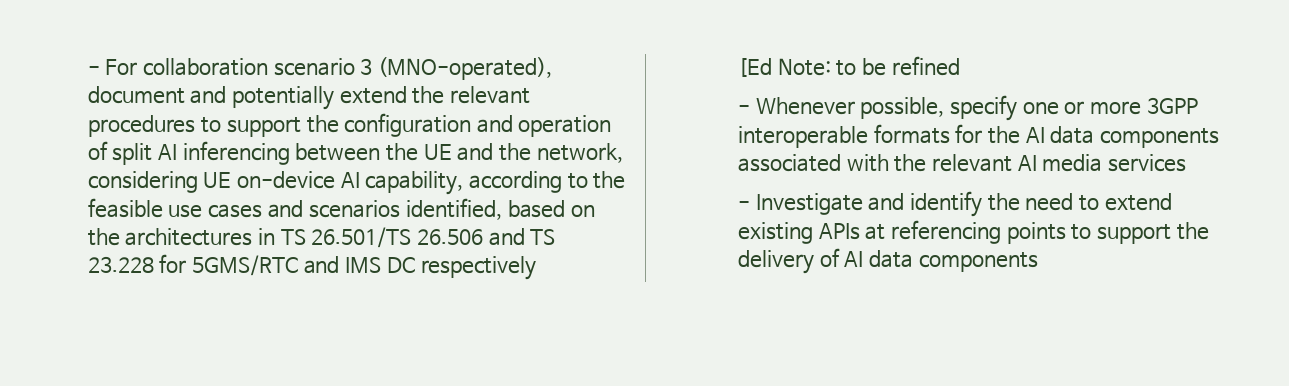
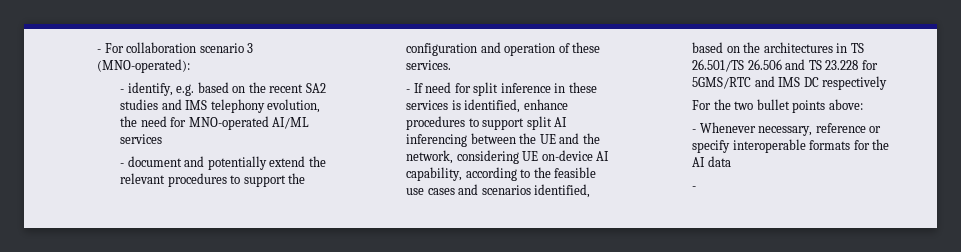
- - For collaboration scenario 3 (MNO-operated), document and potentially extend the relevant procedures to support the configuration and operation of split AI inferencing between the UE and the network, considering UE on-device AI capability, according to the feasible use cases and scenarios identified, based on the architectures in TS 26.501/TS 26.506 and TS 23.228 for 5GMS/RTC and IMS DC respectively
+ - For collaboration scenario 3 (MNO-operated):
+ - identify, e.g. based on the recent SA2 studies and IMS telephony evolution, the need for MNO-operated AI/ML services
+ - document and potentially extend the relevant procedures to support the configuration and operation of these services.
+ - If need for split inference in these services is identified, enhance procedures to support split AI inferencing between the UE and the network, considering UE on-device AI capability, according to the feasible use cases and scenarios identified, based on the architectures in TS 26.501/TS 26.506 and TS 23.228 for 5GMS/RTC and IMS DC respectively
- [Ed Note: to be refined
- - Whenever possible, specify one or more 3GPP interoperable formats for the AI data components associated with the relevant AI media services
- - Investigate and identify the need to extend existing APIs at referencing points to support the delivery of AI data components
+ For the two bullet points above:
+ - Whenever necessary, reference or specify interoperable formats for the AI data
+ -

